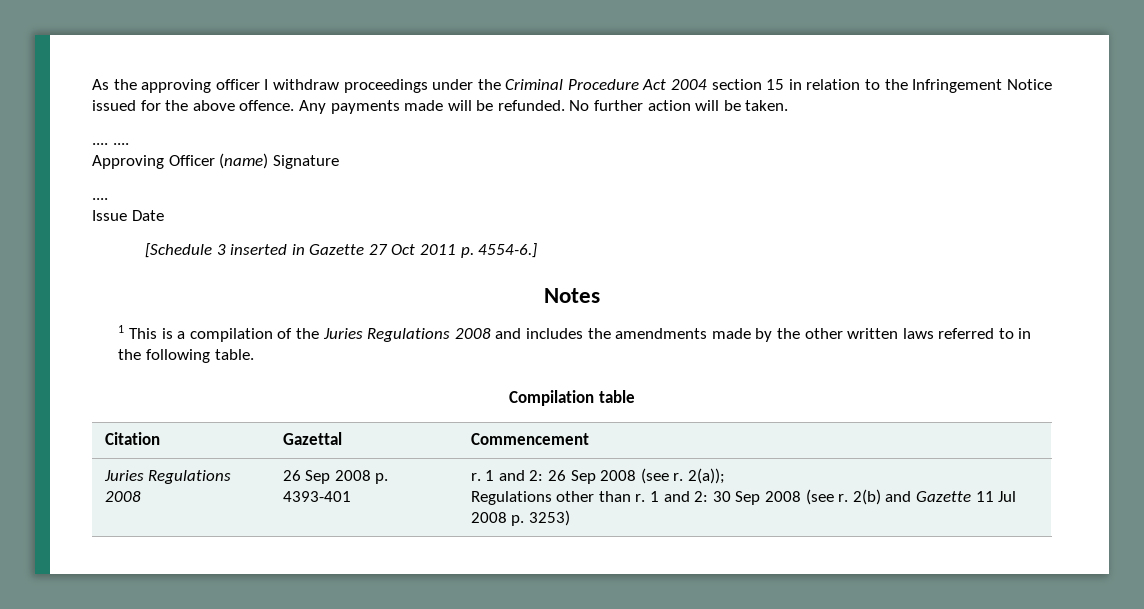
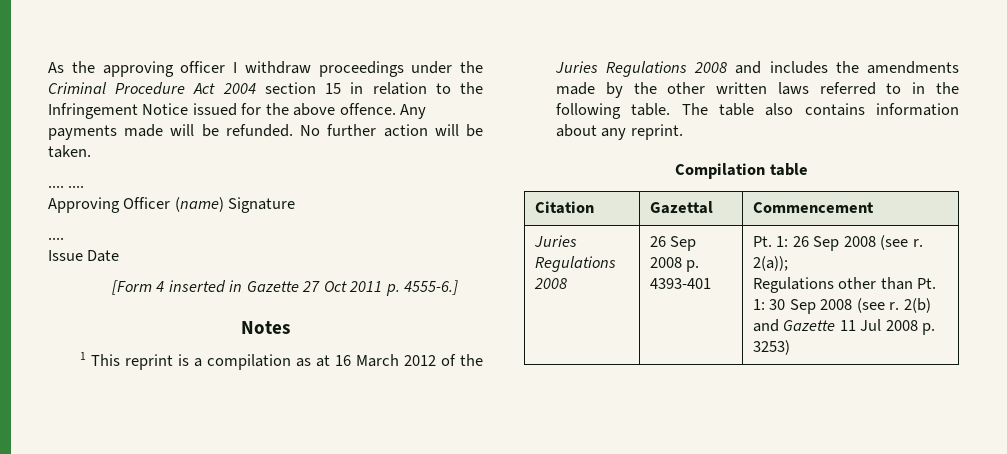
- [Schedule 3 inserted in Gazette 27 Oct 2011 p. 4554-6.]
+ [Form 4 inserted in Gazette 27 Oct 2011 p. 4555-6.]
- 1 This is a compilation of the Juries Regulations 2008 and includes the amendments made by the other written laws referred to in the following table.
+ 1 This reprint is a compilation as at 16 March 2012 of the Juries Regulations 2008 and includes the amendments made by the other written laws referred to in the following table. The table also contains information about any reprint.
- Juries Regulations 2008 | 26 Sep 2008 p. 4393-401 | r. 1 and 2: 26 Sep 2008 (see r. 2(a));
- Regulations other than r. 1 and 2: 30 Sep 2008 (see r. 2(b) and Gazette 11 Jul 2008 p. 3253)
+ Juries Regulations 2008 | 26 Sep 2008 p. 4393-401 | Pt. 1: 26 Sep 2008 (see r. 2(a));
+ Regulations other than Pt. 1: 30 Sep 2008 (see r. 2(b) and Gazette 11 Jul 2008 p. 3253)

